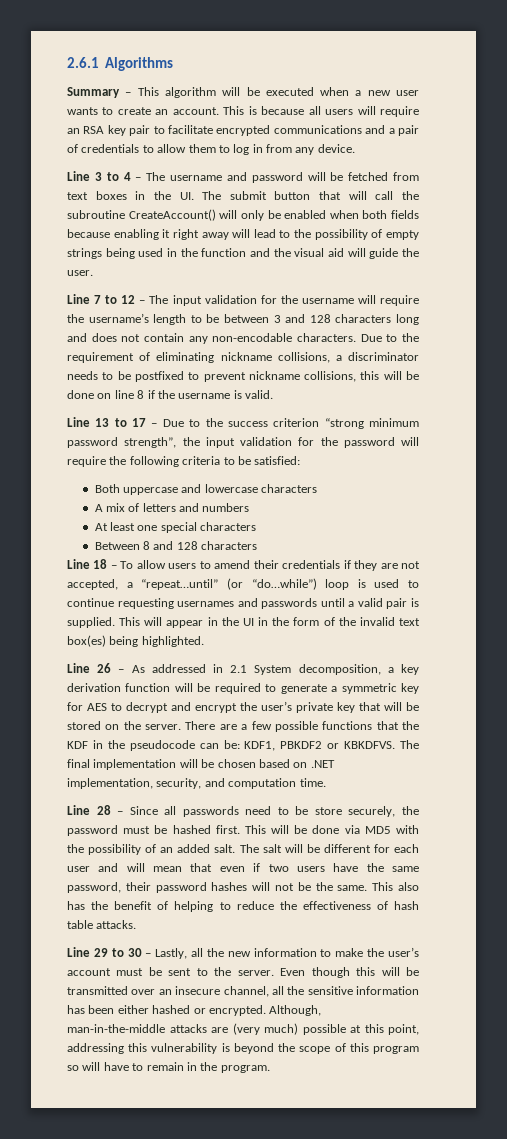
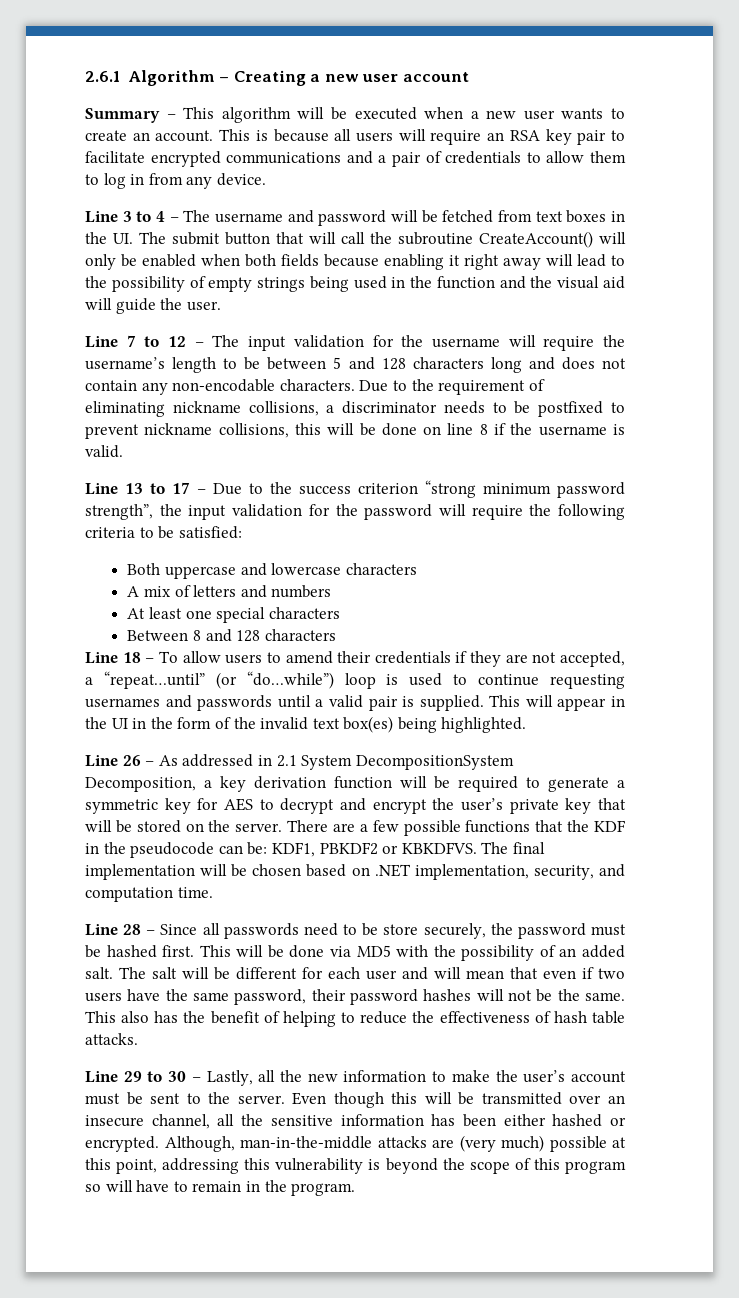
- 2.6.1 Algorithms
+ 2.6.1 Algorithm – Creating a new user account
- Line 7 to 12 – The input validation for the username will require the username’s length to be between 3 and 128 characters long and does not contain any non-encodable characters.
+ Line 7 to 12 – The input validation for the username will require the username’s length to be between 5 and 128 characters long and does not contain any non-encodable characters.
- Line 26 – As addressed in 2.1 System decomposition, a key derivation function will be required to generate a symmetric key for AES to decrypt and encrypt the user’s private key that will be stored on the server.
+ Line 26 – As addressed in 2.1 System DecompositionSystem Decomposition, a key derivation function will be required to generate a symmetric key for AES to decrypt and encrypt the user’s private key that will be stored on the server.

